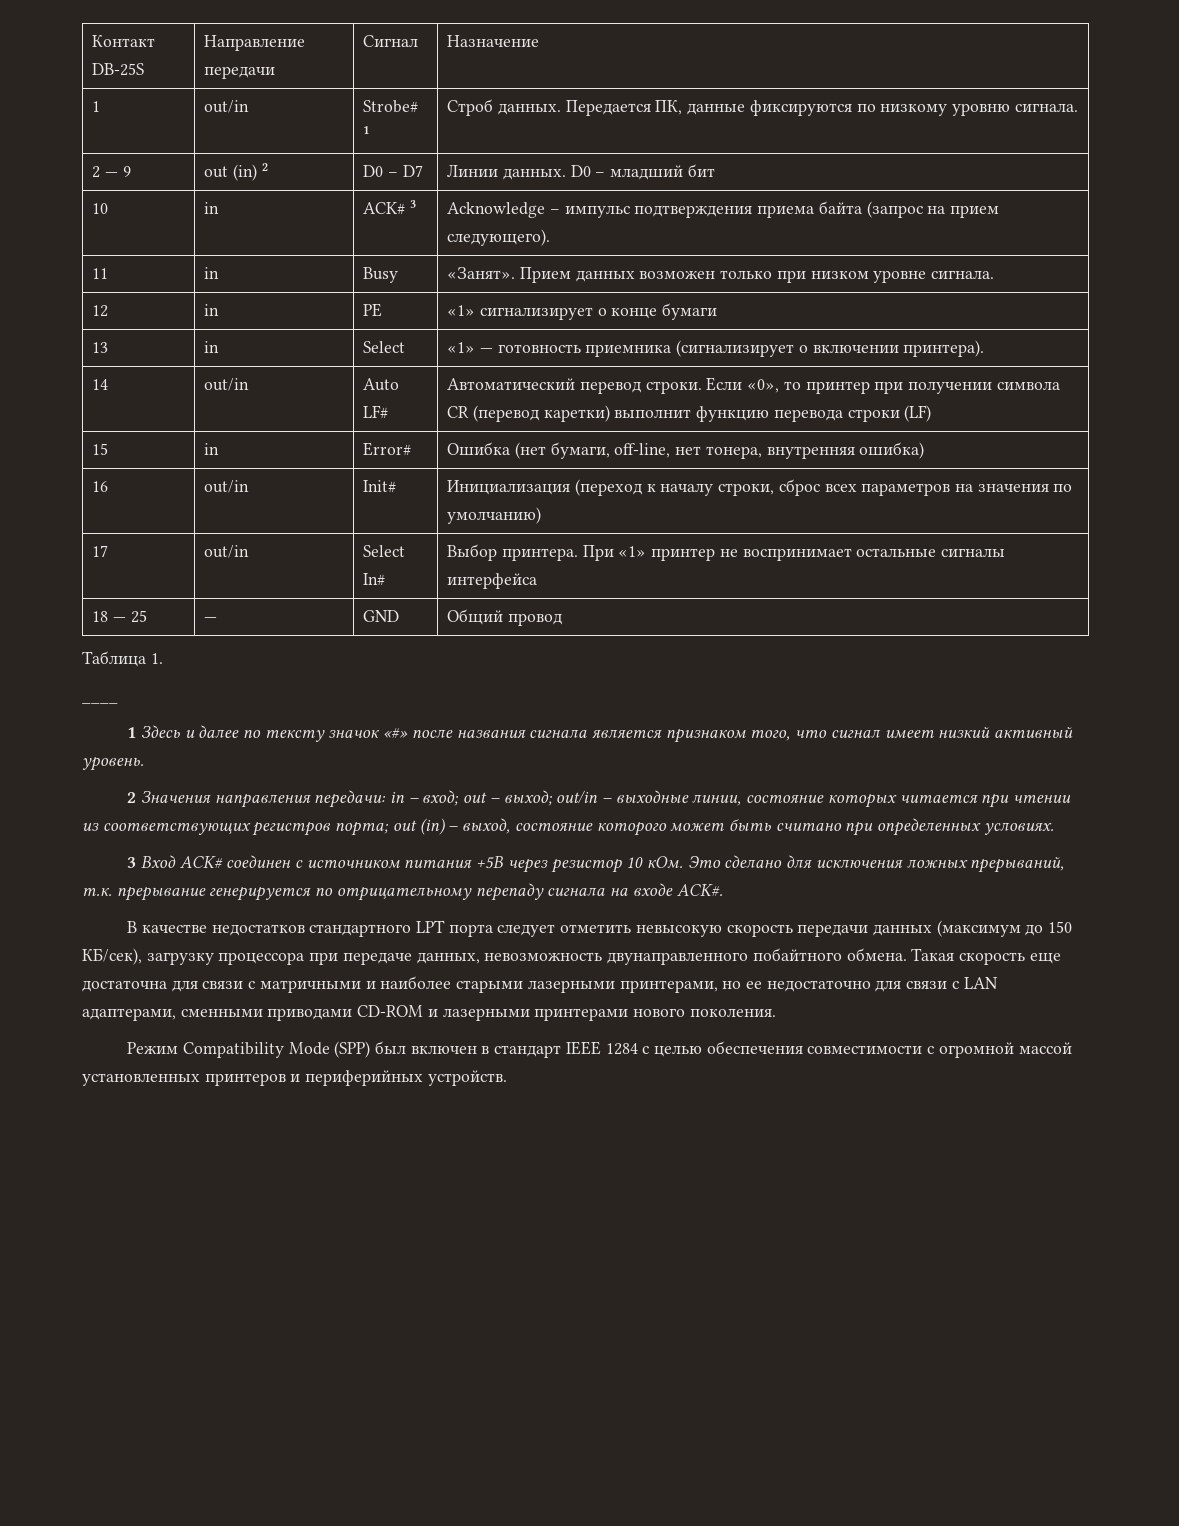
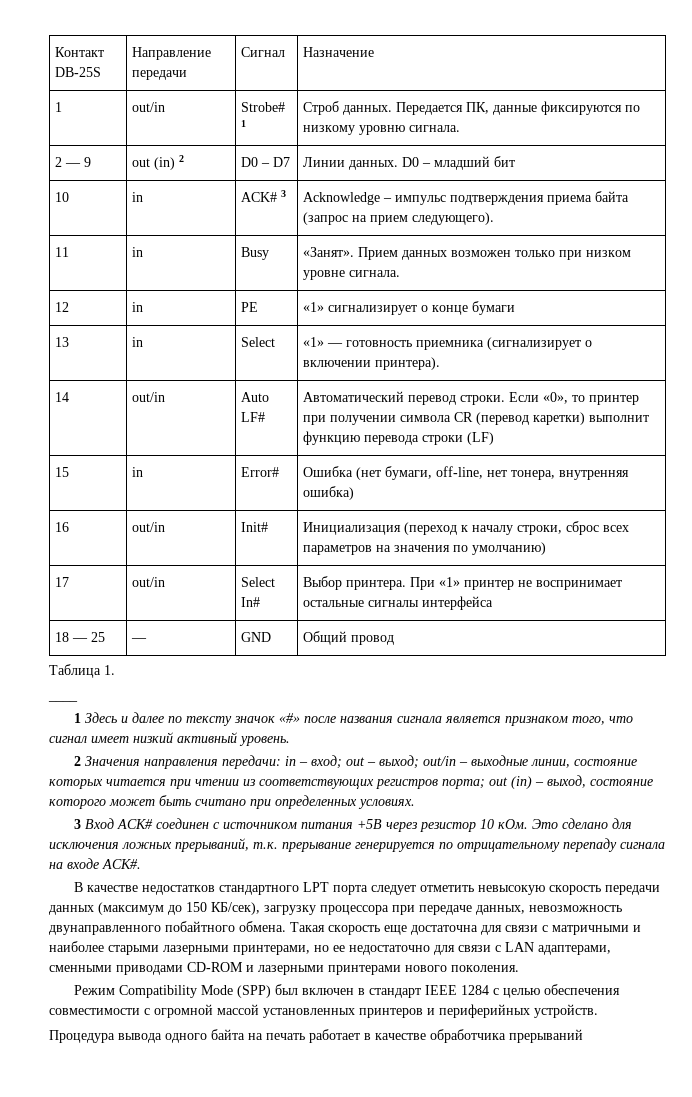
+ Процедура вывода одного байта на печать работает в качестве обработчика прерываний

